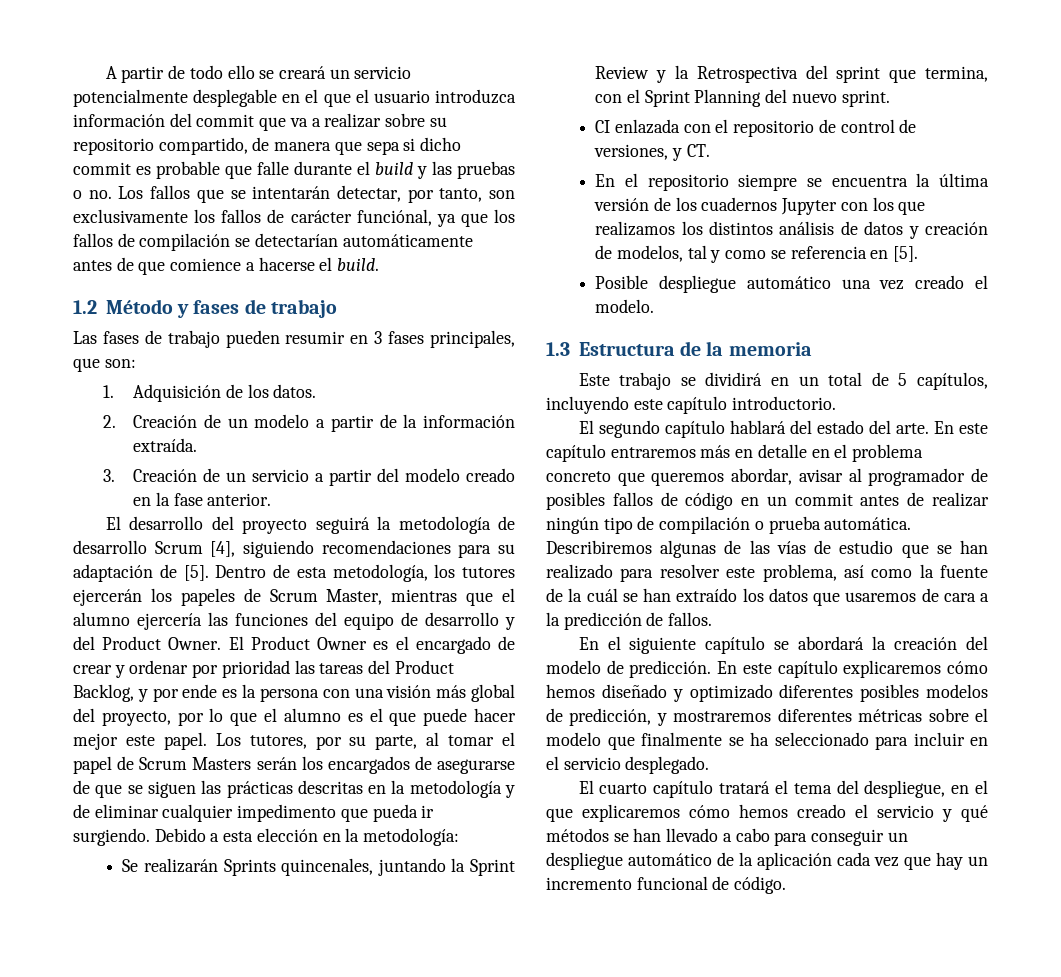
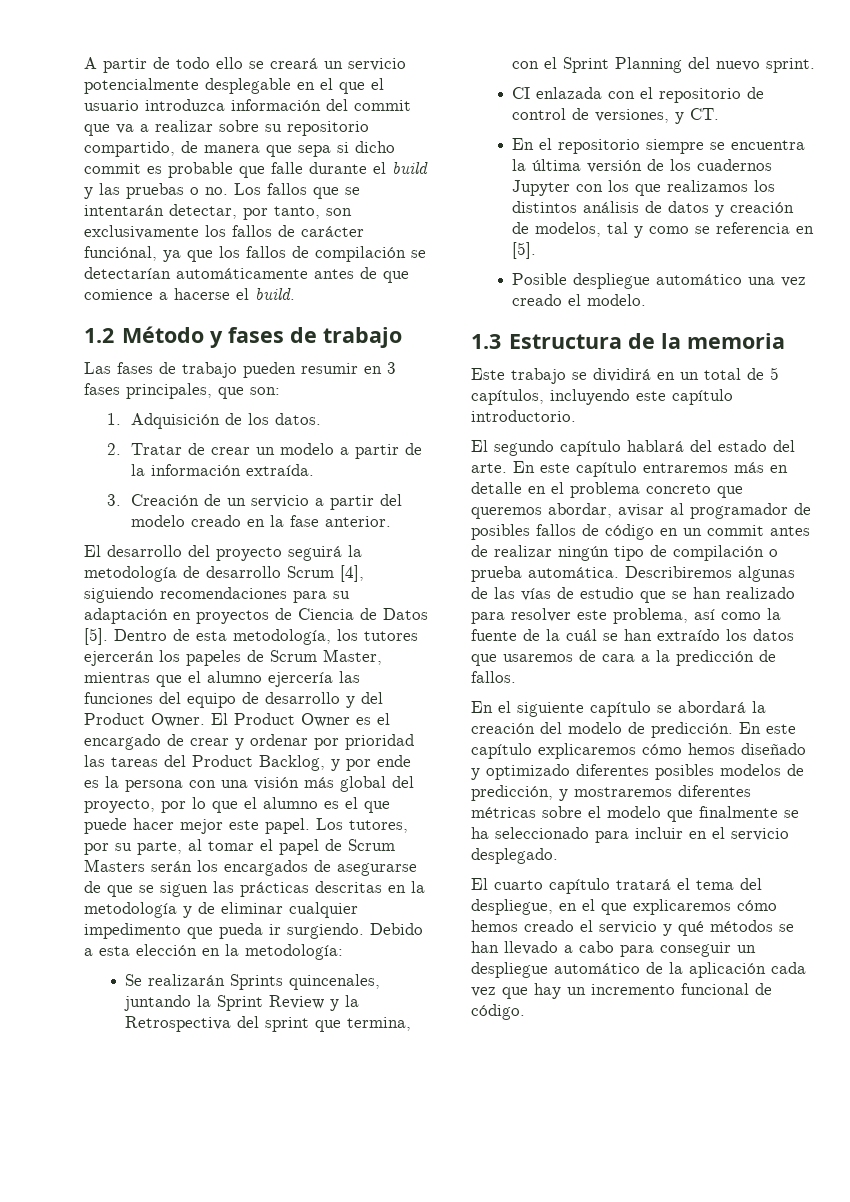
- 2. Creación de un modelo a partir de la información extraída.
+ 2. Tratar de crear un modelo a partir de la información extraída.
- El desarrollo del proyecto seguirá la metodología de desarrollo Scrum [4], siguiendo recomendaciones para su adaptación de [5].
+ El desarrollo del proyecto seguirá la metodología de desarrollo Scrum [4], siguiendo recomendaciones para su adaptación en proyectos de Ciencia de Datos [5].

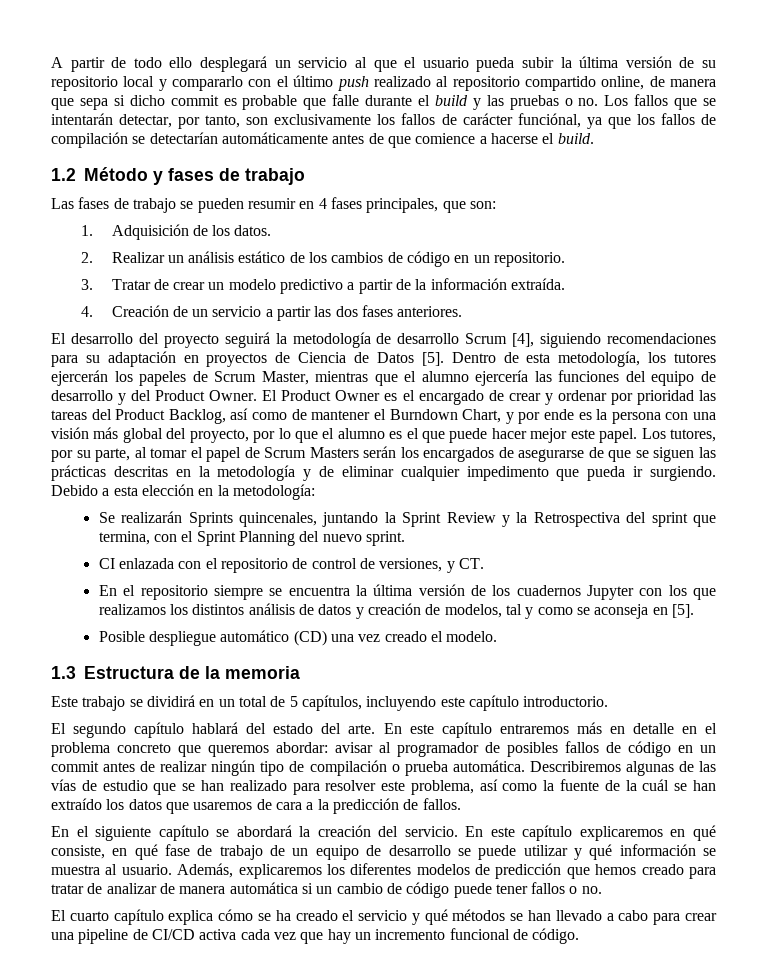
- A partir de todo ello se creará un servicio potencialmente desplegable en el que el usuario introduzca información del commit que va a realizar sobre su repositorio compartido, de manera que sepa si dicho commit es probable que falle durante el build y las pruebas o no. Los fallos que se intentarán detectar, por tanto, son exclusivamente los fallos de carácter funciónal, ya que los fallos de compilación se detectarían automáticamente antes de que comience a hacerse el build.
+ A partir de todo ello desplegará un servicio al que el usuario pueda subir la última versión de su repositorio local y compararlo con el último push realizado al repositorio compartido online, de manera que sepa si dicho commit es probable que falle durante el build y las pruebas o no. Los fallos que se intentarán detectar, por tanto, son exclusivamente los fallos de carácter funciónal, ya que los fallos de compilación se detectarían automáticamente antes de que comience a hacerse el build.
- Las fases de trabajo pueden resumir en 3 fases principales, que son:
+ Las fases de trabajo se pueden resumir en 4 fases principales, que son:
- 2. Tratar de crear un modelo a partir de la información extraída.
+ 2. Realizar un análisis estático de los cambios de código en un repositorio.
+ 3. Tratar de crear un modelo predictivo a partir de la información extraída.
- 3. Creación de un servicio a partir del modelo creado en la fase anterior.
+ 4. Creación de un servicio a partir las dos fases anteriores.
- El Product Owner es el encargado de crear y ordenar por prioridad las tareas del Product Backlog, y por ende es la persona con una visión más global del proyecto, por lo que el alumno es el que puede hacer mejor este papel.
+ El Product Owner es el encargado de crear y ordenar por prioridad las tareas del Product Backlog, así como de mantener el Burndown Chart, y por ende es la persona con una visión más global del proyecto, por lo que el alumno es el que puede hacer mejor este papel.
- En el repositorio siempre se encuentra la última versión de los cuadernos Jupyter con los que realizamos los distintos análisis de datos y creación de modelos, tal y como se referencia en [5].
+ En el repositorio siempre se encuentra la última versión de los cuadernos Jupyter con los que realizamos los distintos análisis de datos y creación de modelos, tal y como se aconseja en [5].
- Posible despliegue automático una vez creado el modelo.
+ Posible despliegue automático (CD) una vez creado el modelo.
- En este capítulo entraremos más en detalle en el problema concreto que queremos abordar, avisar al programador de posibles fallos de código en un commit antes de realizar ningún tipo de compilación o prueba automática.
+ En este capítulo entraremos más en detalle en el problema concreto que queremos abordar: avisar al programador de posibles fallos de código en un commit antes de realizar ningún tipo de compilación o prueba automática.
- En el siguiente capítulo se abordará la creación del modelo de predicción.
+ En el siguiente capítulo se abordará la creación del servicio.
- En este capítulo explicaremos cómo hemos diseñado y optimizado diferentes posibles modelos de predicción, y mostraremos diferentes métricas sobre el modelo que finalmente se ha seleccionado para incluir en el servicio desplegado.
- El cuarto capítulo tratará el tema del despliegue, en el que explicaremos cómo hemos creado el servicio y qué métodos se han llevado a cabo para conseguir un despliegue automático de la aplicación cada vez que hay un incremento funcional de código.
+ En este capítulo explicaremos en qué consiste, en qué fase de trabajo de un equipo de desarrollo se puede utilizar y qué información se muestra al usuario. Además, explicaremos los diferentes modelos de predicción que hemos creado para tratar de analizar de manera automática si un cambio de código puede tener fallos o no.
+ El cuarto capítulo explica cómo se ha creado el servicio y qué métodos se han llevado a cabo para crear una pipeline de CI/CD activa cada vez que hay un incremento funcional de código.

